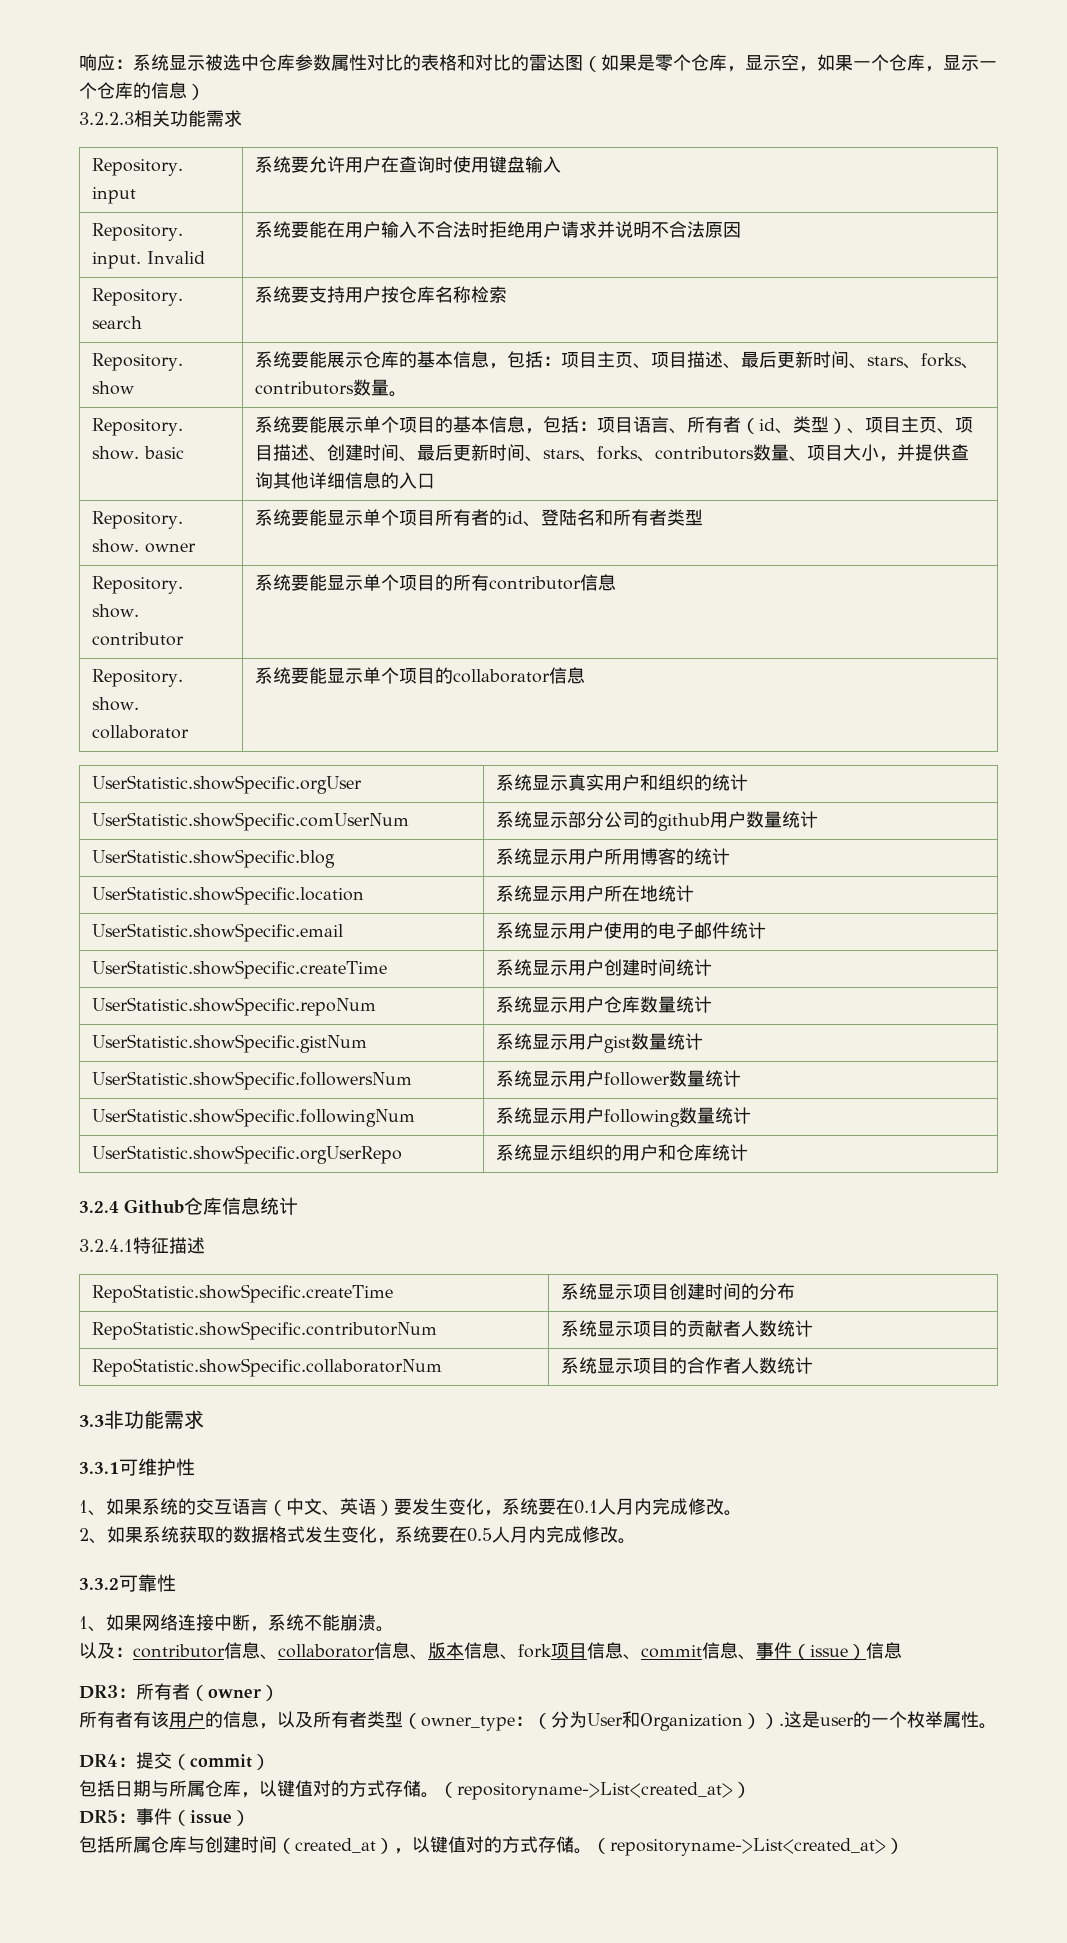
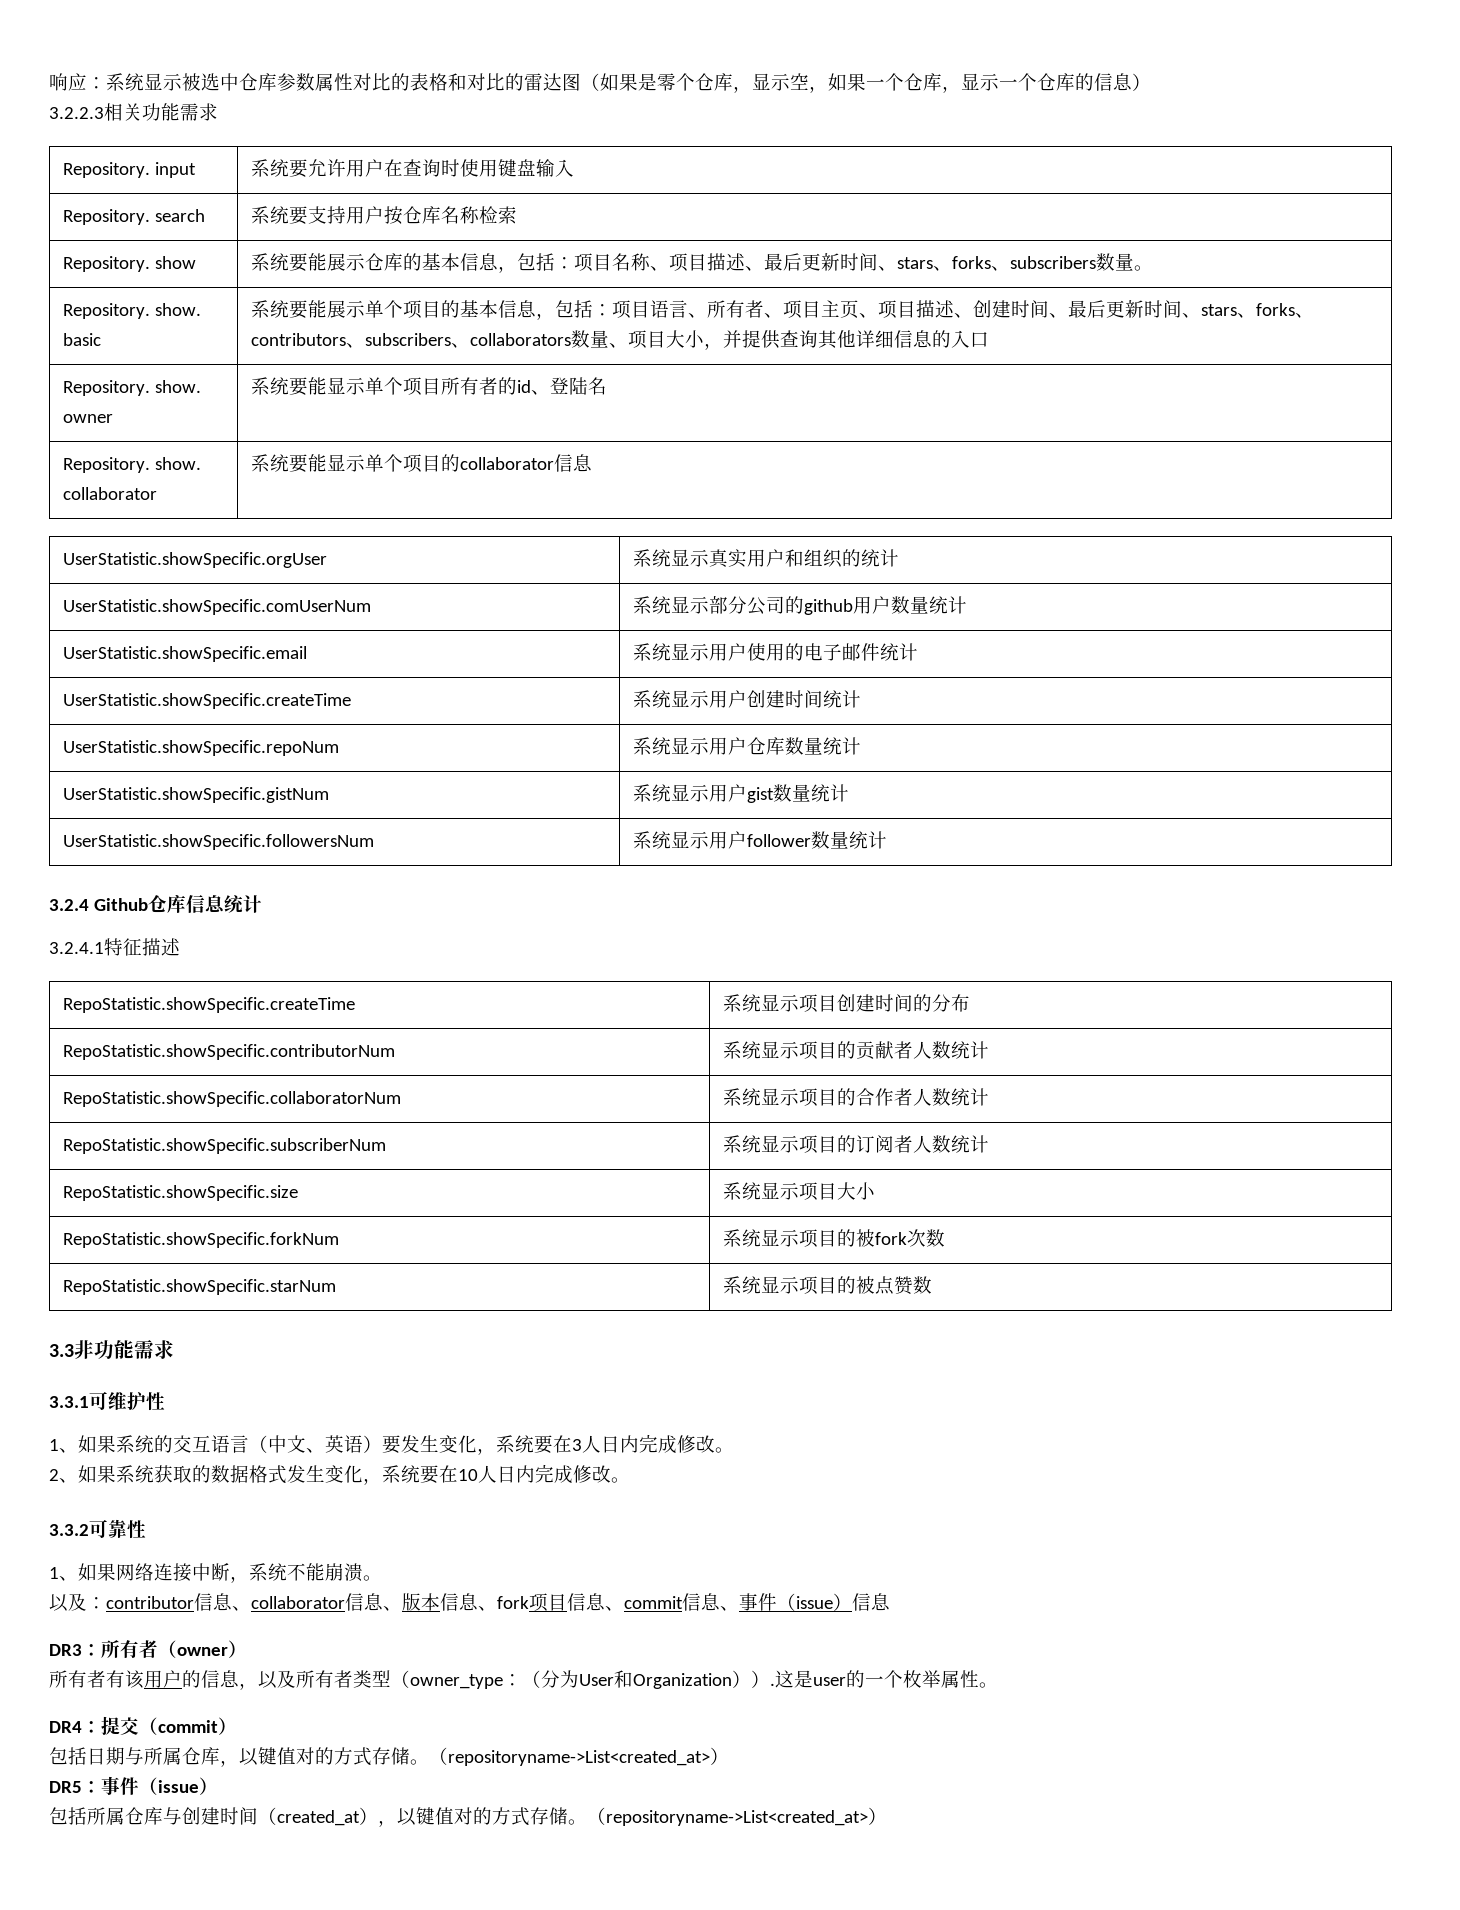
- Repository. input. Invalid | 系统要能在用户输入不合法时拒绝用户请求并说明不合法原因
- Repository. show | 系统要能展示仓库的基本信息，包括：项目主页、项目描述、最后更新时间、stars、forks、contributors数量。
+ Repository. show | 系统要能展示仓库的基本信息，包括：项目名称、项目描述、最后更新时间、stars、forks、subscribers数量。
- 系统要能展示单个项目的基本信息，包括：项目语言、所有者（id、类型）、项目主页、项目描述、创建时间、最后更新时间、stars、forks、contributors数量、项目大小，并提供查询其他详细信息的入口
+ 系统要能展示单个项目的基本信息，包括：项目语言、所有者、项目主页、项目描述、创建时间、最后更新时间、stars、forks、contributors、subscribers、collaborators数量、项目大小，并提供查询其他详细信息的入口
- Repository. show. owner | 系统要能显示单个项目所有者的id、登陆名和所有者类型
- Repository. show. contributor | 系统要能显示单个项目的所有contributor信息
+ Repository. show. owner | 系统要能显示单个项目所有者的id、登陆名
- UserStatistic.showSpecific.blog | 系统显示用户所用博客的统计
- UserStatistic.showSpecific.location | 系统显示用户所在地统计
- UserStatistic.showSpecific.followingNum | 系统显示用户following数量统计
- UserStatistic.showSpecific.orgUserRepo | 系统显示组织的用户和仓库统计
+ RepoStatistic.showSpecific.subscriberNum | 系统显示项目的订阅者人数统计
+ RepoStatistic.showSpecific.size | 系统显示项目大小
+ RepoStatistic.showSpecific.forkNum | 系统显示项目的被fork次数
+ RepoStatistic.showSpecific.starNum | 系统显示项目的被点赞数
- 1、如果系统的交互语言（中文、英语）要发生变化，系统要在0.1人月内完成修改。
+ 1、如果系统的交互语言（中文、英语）要发生变化，系统要在3人日内完成修改。
- 2、如果系统获取的数据格式发生变化，系统要在0.5人月内完成修改。
+ 2、如果系统获取的数据格式发生变化，系统要在10人日内完成修改。

